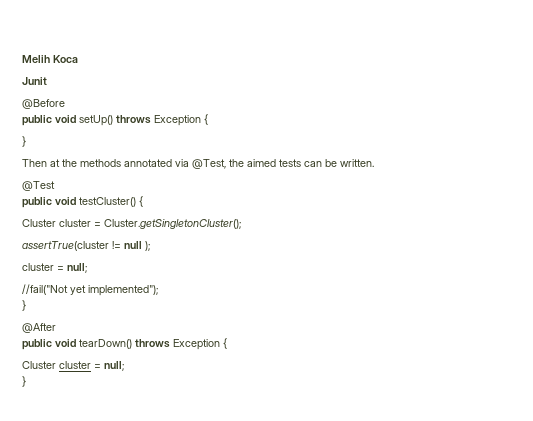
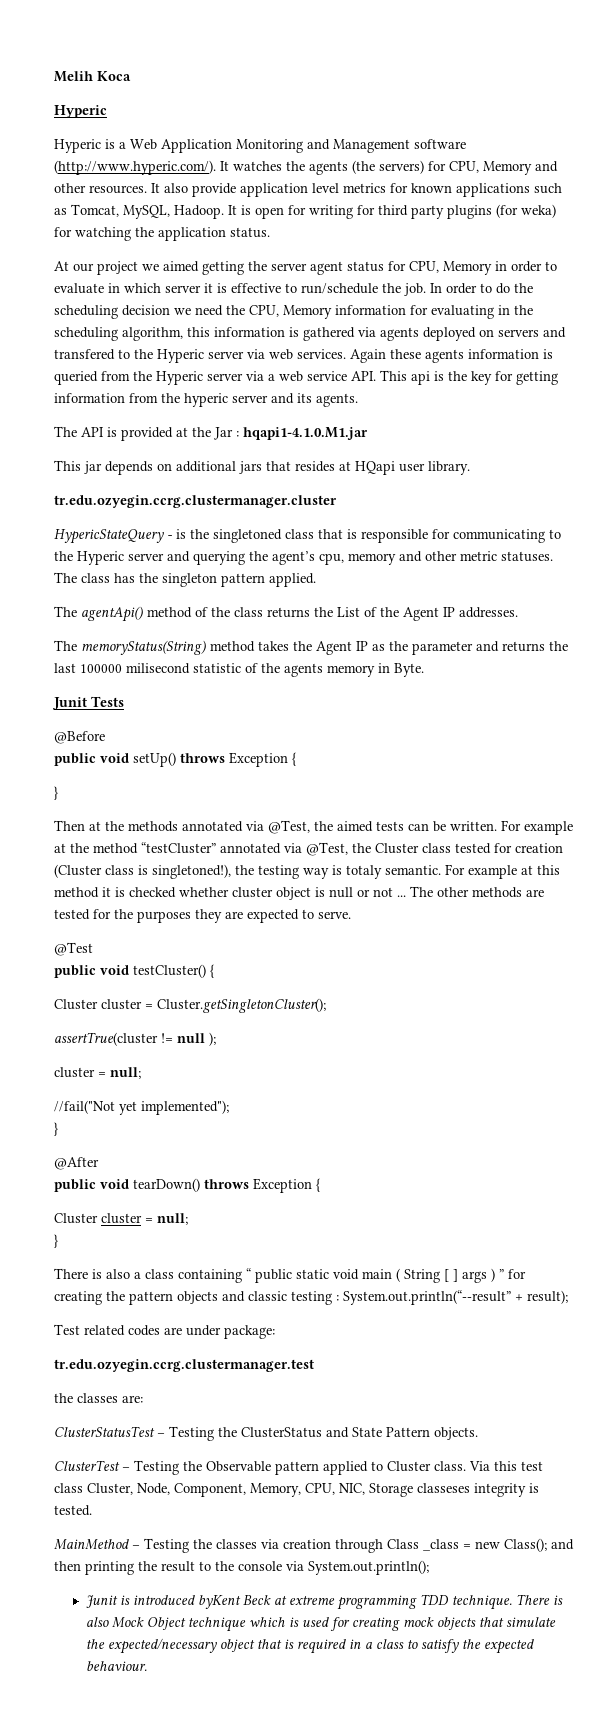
  Melih Koca
- Junit
+ Hyperic
+ Hyperic is a Web Application Monitoring and Management software (http://www.hyperic.com/). It watches the agents (the servers) for CPU, Memory and other resources. It also provide application level metrics for known applications such as Tomcat, MySQL, Hadoop. It is open for writing for third party plugins (for weka) for watching the application status.
+ At our project we aimed getting the server agent status for CPU, Memory in order to evaluate in which server it is effective to run/schedule the job. In order to do the scheduling decision we need the CPU, Memory information for evaluating in the scheduling algorithm, this information is gathered via agents deployed on servers and transfered to the Hyperic server via web services. Again these agents information is queried from the Hyperic server via a web service API. This api is the key for getting information from the hyperic server and its agents.
+ The API is provided at the Jar : hqapi1-4.1.0.M1.jar
+ This jar depends on additional jars that resides at HQapi user library.
+ tr.edu.ozyegin.ccrg.clustermanager.cluster
+ HypericStateQuery - is the singletoned class that is responsible for communicating to the Hyperic server and querying the agent’s cpu, memory and other metric statuses. The class has the singleton pattern applied.
+ The agentApi() method of the class returns the List of the Agent IP addresses.
+ The memoryStatus(String) method takes the Agent IP as the parameter and returns the last 100000 milisecond statistic of the agents memory in Byte.
+ Junit Tests
+ For example at the method “testCluster” annotated via @Test, the Cluster class tested for creation (Cluster class is singletoned!), the testing way is totaly semantic. For example at this method it is checked whether cluster object is null or not ... The other methods are tested for the purposes they are expected to serve.
+ There is also a class containing “ public static void main ( String [ ] args ) ” for creating the pattern objects and classic testing : System.out.println(“--result” + result);
+ Test related codes are under package:
+ tr.edu.ozyegin.ccrg.clustermanager.test
+ the classes are:
+ ClusterStatusTest – Testing the ClusterStatus and State Pattern objects.
+ ClusterTest – Testing the Observable pattern applied to Cluster class. Via this test class Cluster, Node, Component, Memory, CPU, NIC, Storage classeses integrity is tested.
+ MainMethod – Testing the classes via creation through Class _class = new Class(); and then printing the result to the console via System.out.println();
+ Junit is introduced byKent Beck at extreme programming TDD technique. There is also Mock Object technique which is used for creating mock objects that simulate the expected/necessary object that is required in a class to satisfy the expected behaviour.

